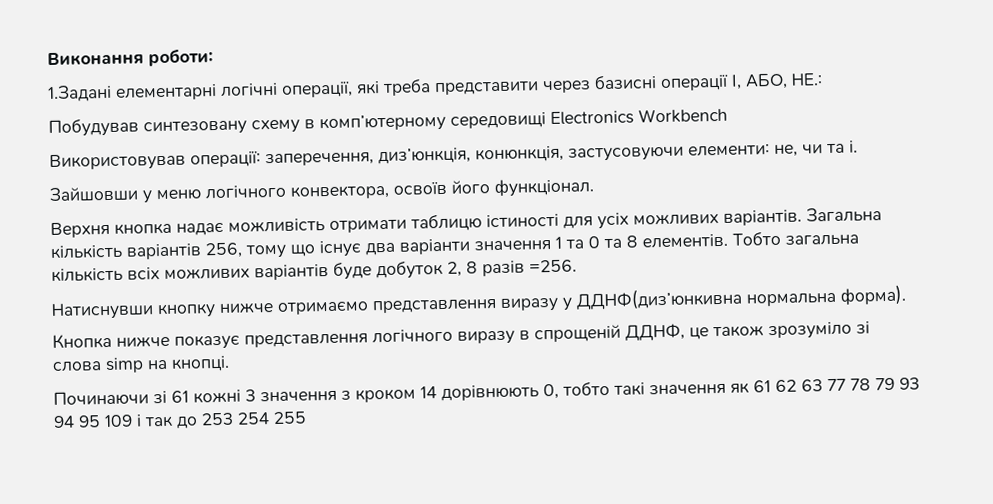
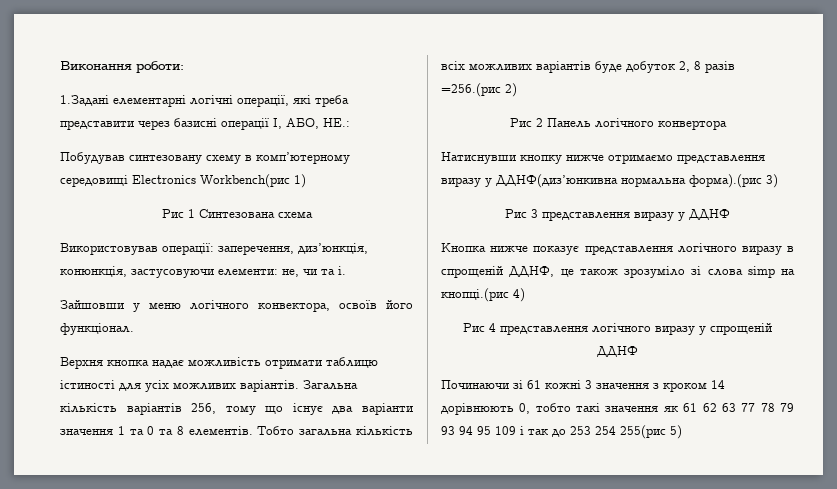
- Побудував синтезовану схему в комп’ютерному середовищі Electronics Workbench
+ Побудував синтезовану схему в комп’ютерному середовищі Electronics Workbench(рис 1)
+ Рис 1 Синтезована схема
- Тобто загальна кількість всіх можливих варіантів буде добуток 2, 8 разів =256.
+ Тобто загальна кількість всіх можливих варіантів буде добуток 2, 8 разів =256.(рис 2)
+ Рис 2 Панель логічного конвертора
- Натиснувши кнопку нижче отримаємо представлення виразу у ДДНФ(диз’юнкивна нормальна форма).
+ Натиснувши кнопку нижче отримаємо представлення виразу у ДДНФ(диз’юнкивна нормальна форма).(рис 3)
+ Рис 3 представлення виразу у ДДНФ
- Кнопка нижче показує представлення логічного виразу в спрощеній ДДНФ, це також зрозуміло зі слова simp на кнопці.
+ Кнопка нижче показує представлення логічного виразу в спрощеній ДДНФ, це також зрозуміло зі слова simp на кнопці.(рис 4)
+ Рис 4 представлення логічного виразу у спрощеній ДДНФ
- Починаючи зі 61 кожні 3 значення з кроком 14 дорівнюють 0, тобто такі значення як 61 62 63 77 78 79 93 94 95 109 і так до 253 254 255
+ Починаючи зі 61 кожні 3 значення з кроком 14 дорівнюють 0, тобто такі значення як 61 62 63 77 78 79 93 94 95 109 і так до 253 254 255(рис 5)

